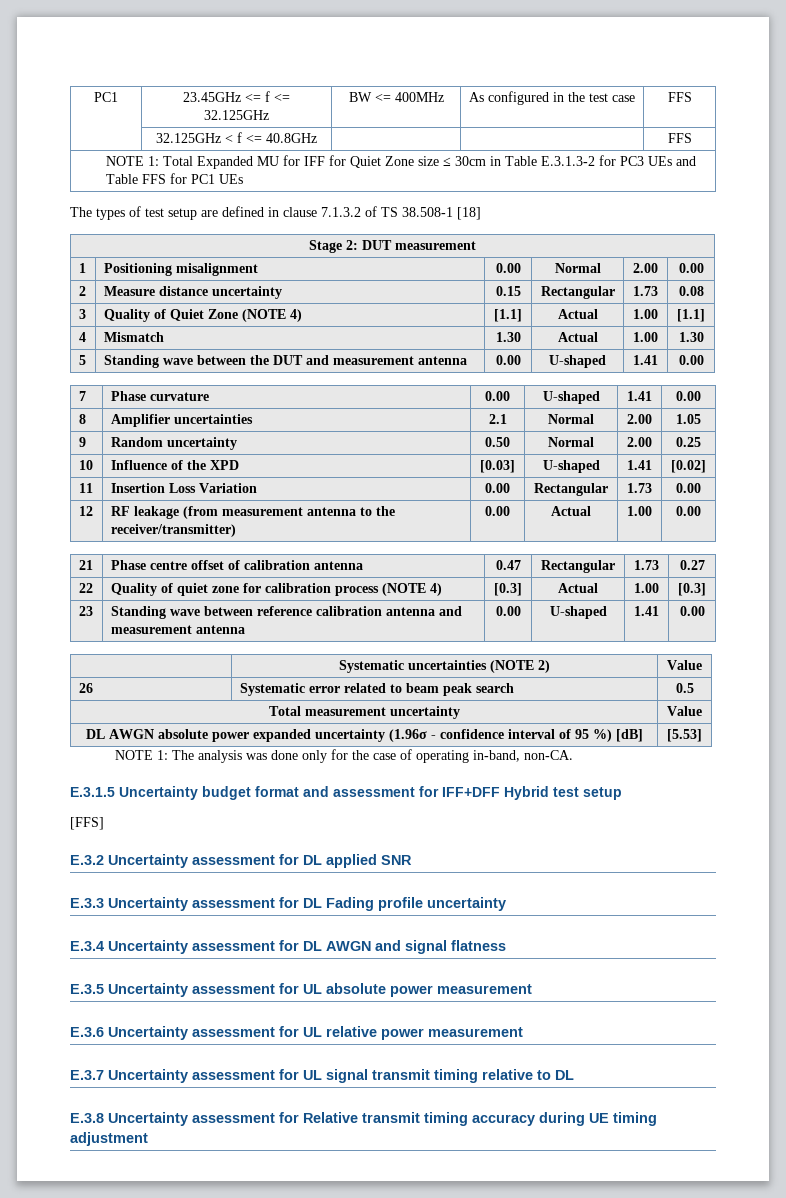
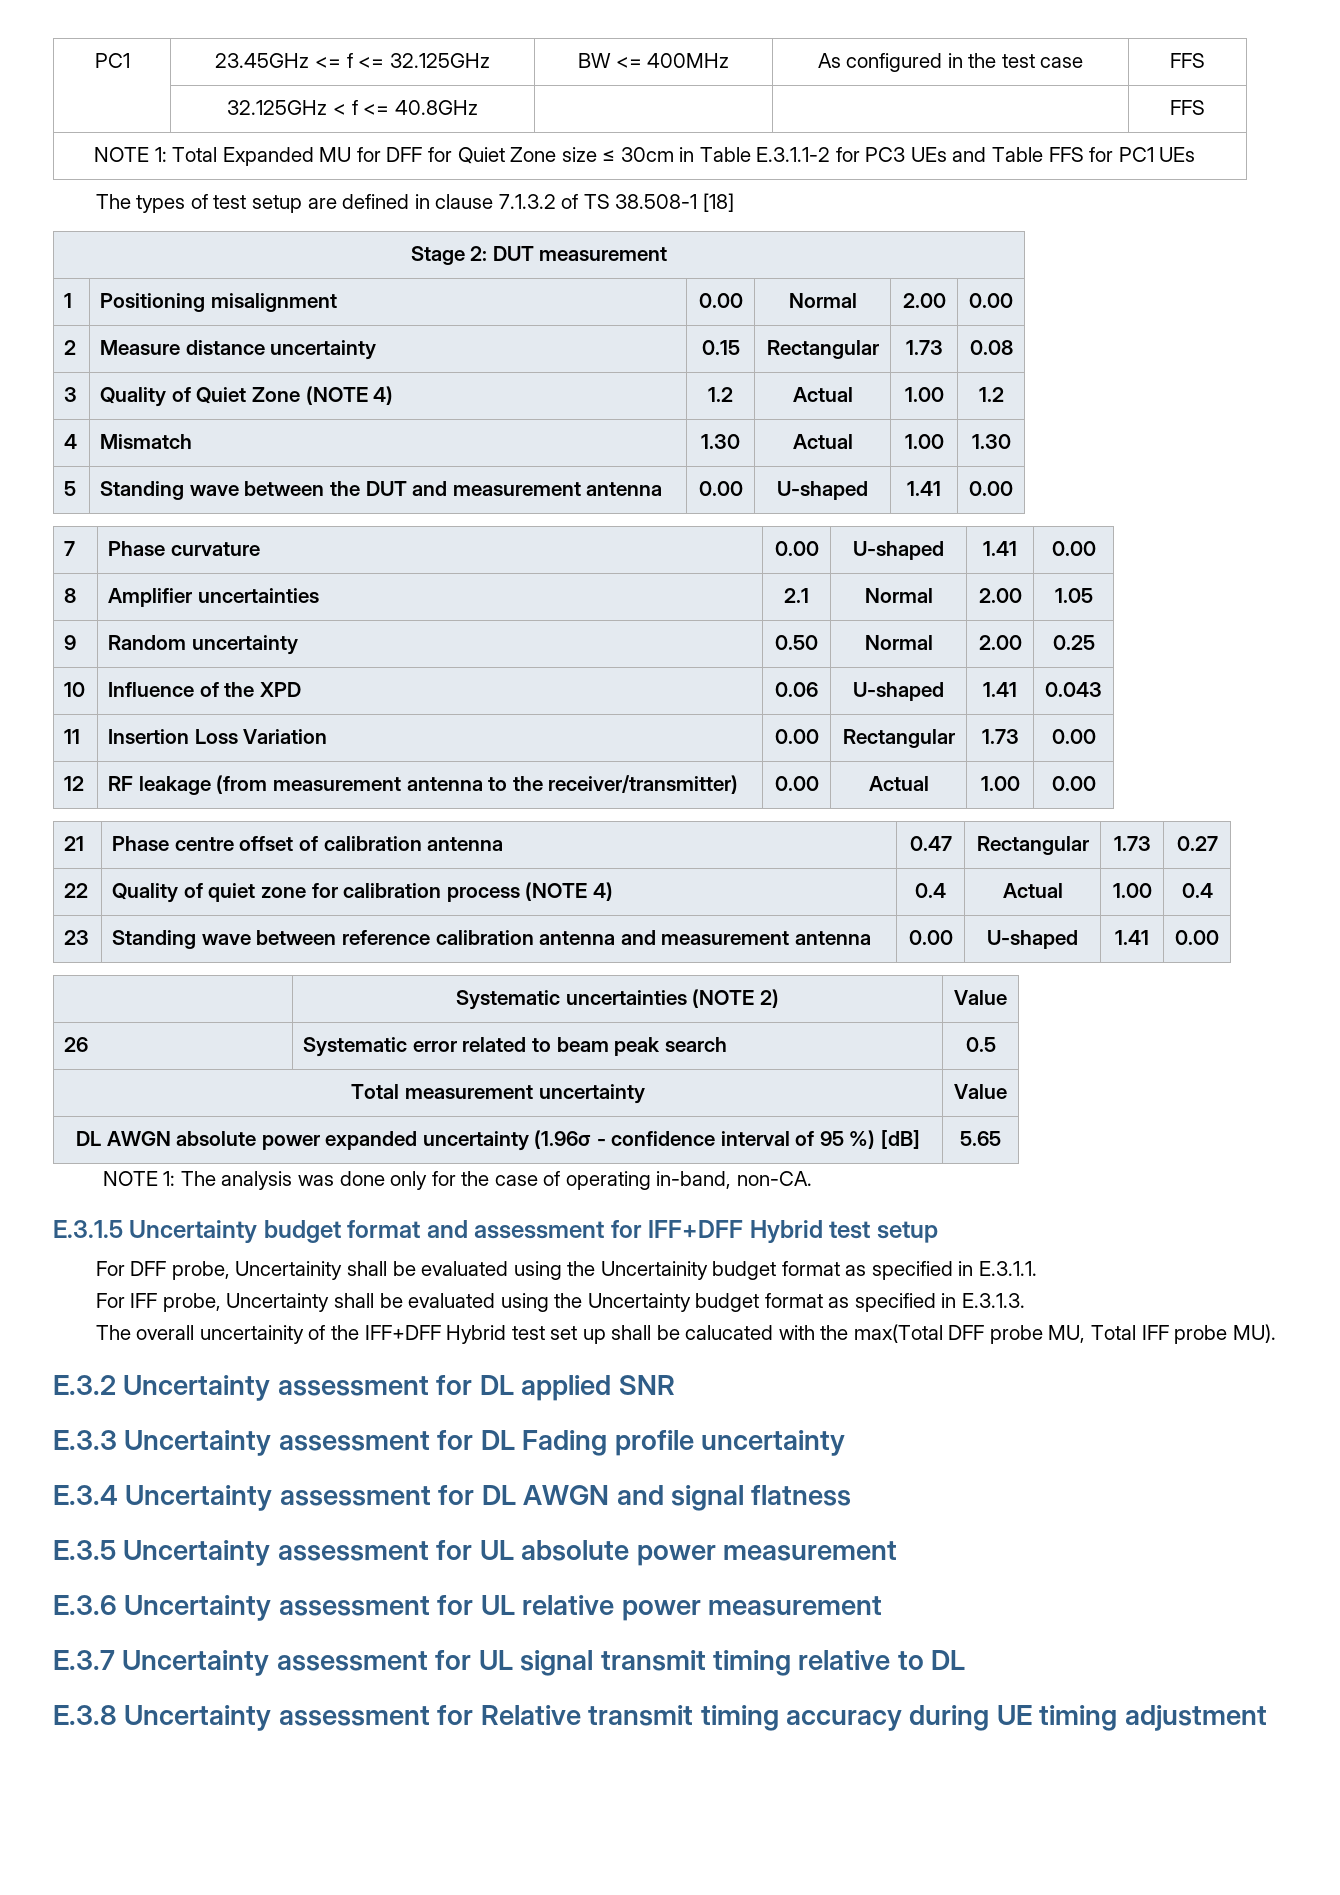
- NOTE 1: Total Expanded MU for IFF for Quiet Zone size ≤ 30cm in Table E.3.1.3-2 for PC3 UEs and Table FFS for PC1 UEs
+ NOTE 1: Total Expanded MU for DFF for Quiet Zone size ≤ 30cm in Table E.3.1.1-2 for PC3 UEs and Table FFS for PC1 UEs
- 3 | Quality of Quiet Zone (NOTE 4) | [1.1] | Actual | 1.00 | [1.1]
+ 3 | Quality of Quiet Zone (NOTE 4) | 1.2 | Actual | 1.00 | 1.2
- 10 | Influence of the XPD | [0.03] | U-shaped | 1.41 | [0.02]
+ 10 | Influence of the XPD | 0.06 | U-shaped | 1.41 | 0.043
- 22 | Quality of quiet zone for calibration process (NOTE 4) | [0.3] | Actual | 1.00 | [0.3]
+ 22 | Quality of quiet zone for calibration process (NOTE 4) | 0.4 | Actual | 1.00 | 0.4
- DL AWGN absolute power expanded uncertainty (1.96σ - confidence interval of 95 %) [dB] | [5.53]
+ DL AWGN absolute power expanded uncertainty (1.96σ - confidence interval of 95 %) [dB] | 5.65
- [FFS]
+ For DFF probe, Uncertainity shall be evaluated using the Uncertainity budget format as specified in E.3.1.1.
+ For IFF probe, Uncertainty shall be evaluated using the Uncertainty budget format as specified in E.3.1.3.
+ The overall uncertainity of the IFF+DFF Hybrid test set up shall be calucated with the max(Total DFF probe MU, Total IFF probe MU).

